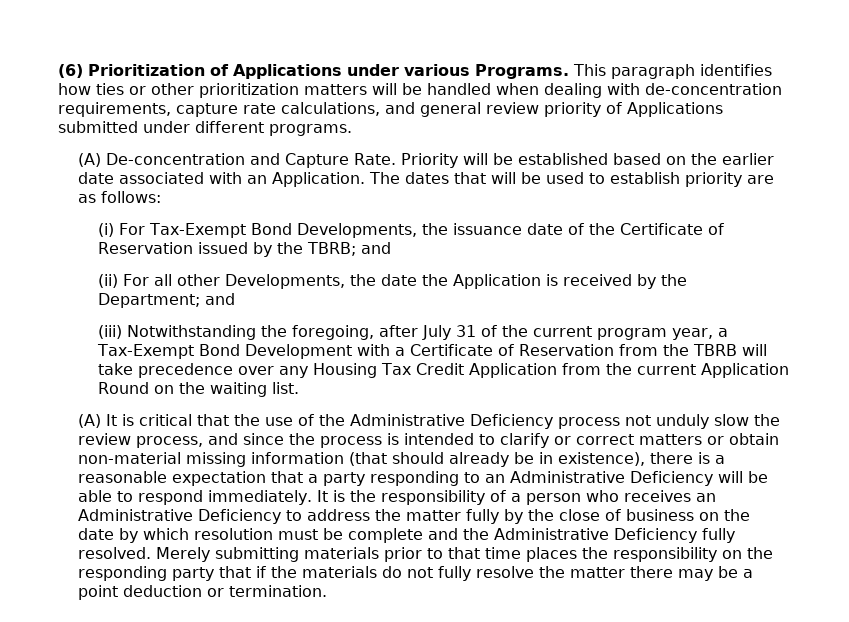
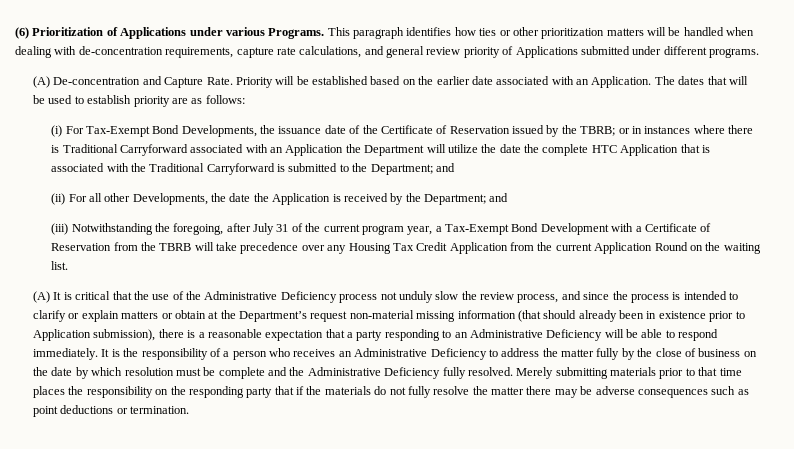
- (i) For Tax-Exempt Bond Developments, the issuance date of the Certificate of Reservation issued by the TBRB; and
+ (i) For Tax-Exempt Bond Developments, the issuance date of the Certificate of Reservation issued by the TBRB; or in instances where there is Traditional Carryforward associated with an Application the Department will utilize the date the complete HTC Application that is associated with the Traditional Carryforward is submitted to the Department; and
- (A) It is critical that the use of the Administrative Deficiency process not unduly slow the review process, and since the process is intended to clarify or correct matters or obtain non-material missing information (that should already be in existence), there is a reasonable expectation that a party responding to an Administrative Deficiency will be able to respond immediately.
+ (A) It is critical that the use of the Administrative Deficiency process not unduly slow the review process, and since the process is intended to clarify or explain matters or obtain at the Department’s request non-material missing information (that should already been in existence prior to Application submission), there is a reasonable expectation that a party responding to an Administrative Deficiency will be able to respond immediately.
- Merely submitting materials prior to that time places the responsibility on the responding party that if the materials do not fully resolve the matter there may be a point deduction or termination.
+ Merely submitting materials prior to that time places the responsibility on the responding party that if the materials do not fully resolve the matter there may be adverse consequences such as point deductions or termination.

